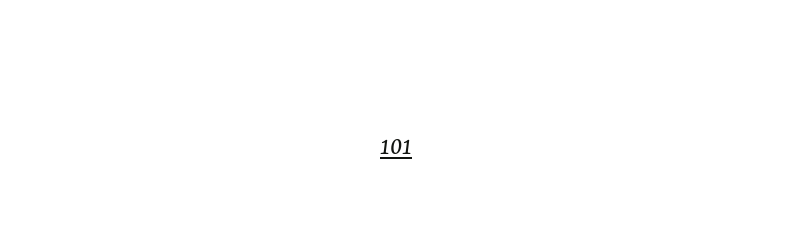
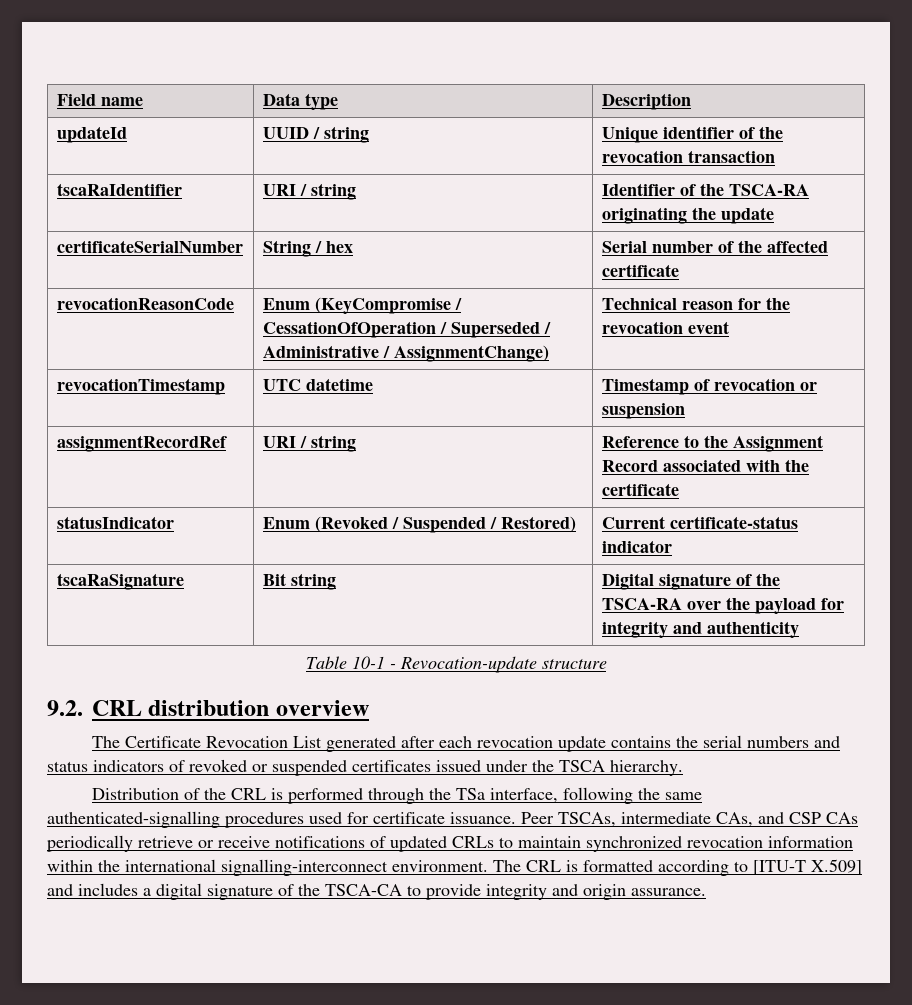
- 101
+ Field name | Data type | Description
+ updateId | UUID / string | Unique identifier of the revocation transaction
+ tscaRaIdentifier | URI / string | Identifier of the TSCA-RA originating the update
+ certificateSerialNumber | String / hex | Serial number of the affected certificate
+ revocationReasonCode | Enum (KeyCompromise / CessationOfOperation / Superseded / Administrative / AssignmentChange) | Technical reason for the revocation event
+ revocationTimestamp | UTC datetime | Timestamp of revocation or suspension
+ assignmentRecordRef | URI / string | Reference to the Assignment Record associated with the certificate
+ statusIndicator | Enum (Revoked / Suspended / Restored) | Current certificate-status indicator
+ tscaRaSignature | Bit string | Digital signature of the TSCA-RA over the payload for integrity and authenticity
+ Table 10-1 - Revocation-update structure
+ 9.2. CRL distribution overview
+ The Certificate Revocation List generated after each revocation update contains the serial numbers and status indicators of revoked or suspended certificates issued under the TSCA hierarchy.
+ Distribution of the CRL is performed through the TSa interface, following the same authenticated-signalling procedures used for certificate issuance. Peer TSCAs, intermediate CAs, and CSP CAs periodically retrieve or receive notifications of updated CRLs to maintain synchronized revocation information within the international signalling-interconnect environment. The CRL is formatted according to [ITU-T X.509] and includes a digital signature of the TSCA-CA to provide integrity and origin assurance.

